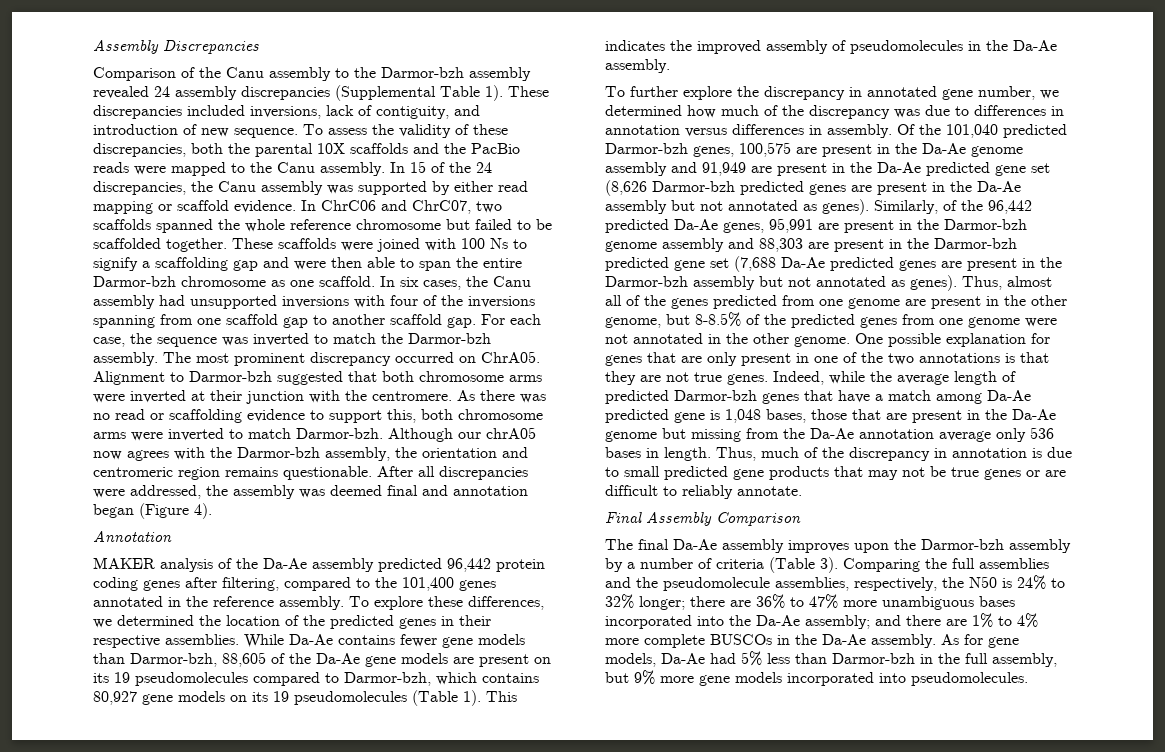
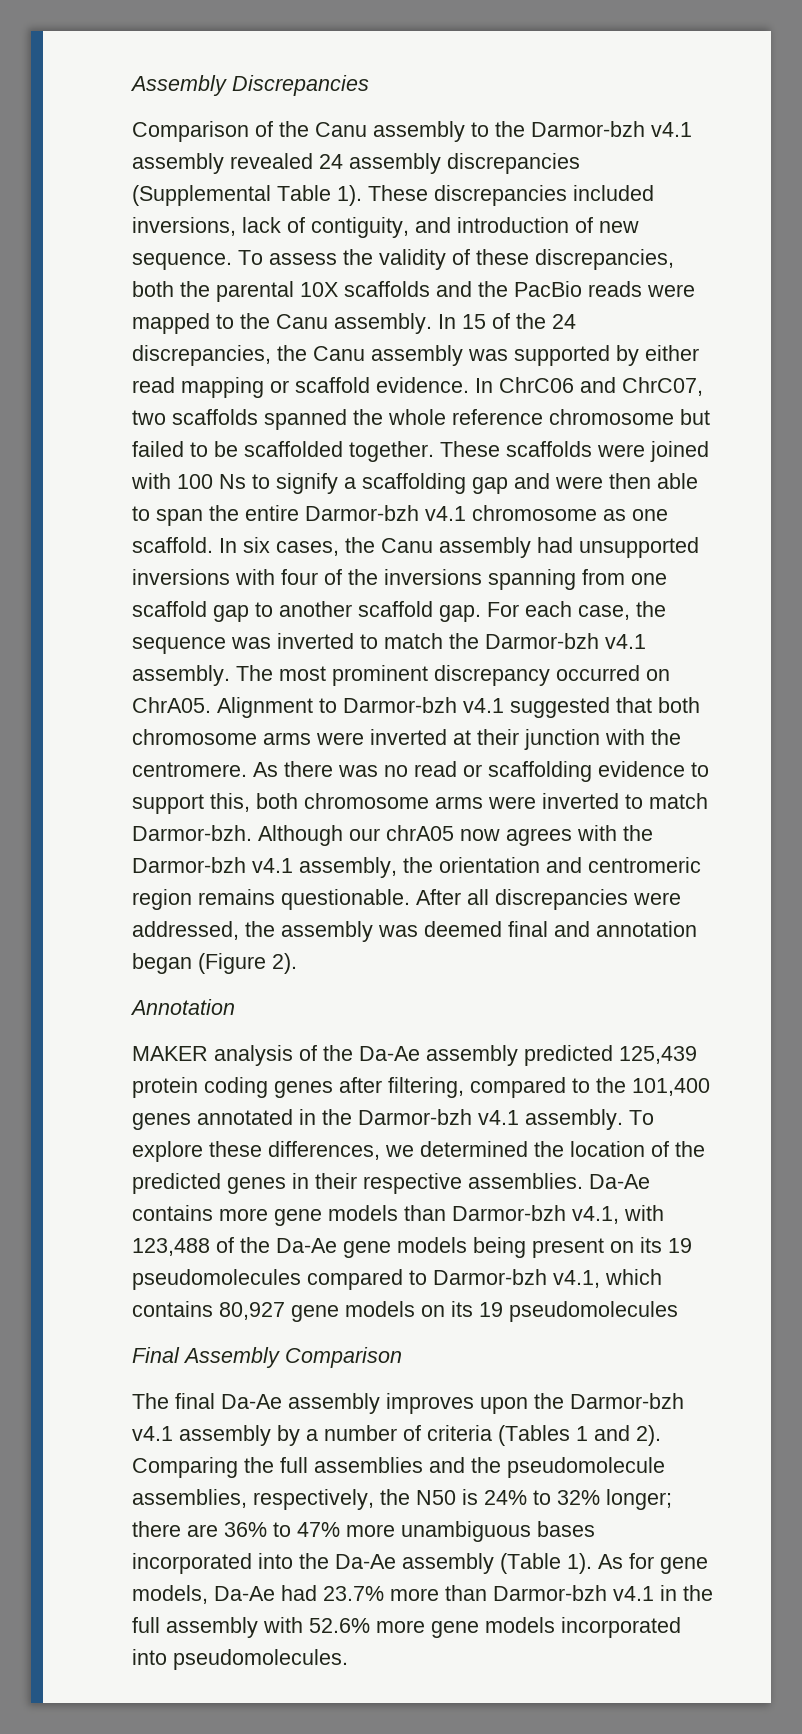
- Comparison of the Canu assembly to the Darmor-bzh assembly revealed 24 assembly discrepancies (Supplemental Table 1).
+ Comparison of the Canu assembly to the Darmor-bzh v4.1 assembly revealed 24 assembly discrepancies (Supplemental Table 1).
- These scaffolds were joined with 100 Ns to signify a scaffolding gap and were then able to span the entire Darmor-bzh chromosome as one scaffold.
+ These scaffolds were joined with 100 Ns to signify a scaffolding gap and were then able to span the entire Darmor-bzh v4.1 chromosome as one scaffold.
- For each case, the sequence was inverted to match the Darmor-bzh assembly.
+ For each case, the sequence was inverted to match the Darmor-bzh v4.1 assembly.
- Alignment to Darmor-bzh suggested that both chromosome arms were inverted at their junction with the centromere.
+ Alignment to Darmor-bzh v4.1 suggested that both chromosome arms were inverted at their junction with the centromere.
- Although our chrA05 now agrees with the Darmor-bzh assembly, the orientation and centromeric region remains questionable.
+ Although our chrA05 now agrees with the Darmor-bzh v4.1 assembly, the orientation and centromeric region remains questionable.
- After all discrepancies were addressed, the assembly was deemed final and annotation began (Figure 4).
+ After all discrepancies were addressed, the assembly was deemed final and annotation began (Figure 2).
- MAKER analysis of the Da-Ae assembly predicted 96,442 protein coding genes after filtering, compared to the 101,400 genes annotated in the reference assembly.
+ MAKER analysis of the Da-Ae assembly predicted 125,439 protein coding genes after filtering, compared to the 101,400 genes annotated in the Darmor-bzh v4.1 assembly.
- While Da-Ae contains fewer gene models than Darmor-bzh, 88,605 of the Da-Ae gene models are present on its 19 pseudomolecules compared to Darmor-bzh, which contains 80,927 gene models on its 19 pseudomolecules (Table 1). This indicates the improved assembly of pseudomolecules in the Da-Ae assembly.
- To further explore the discrepancy in annotated gene number, we determined how much of the discrepancy was due to differences in annotation versus differences in assembly. Of the 101,040 predicted Darmor-bzh genes, 100,575 are present in the Da-Ae genome assembly and 91,949 are present in the Da-Ae predicted gene set (8,626 Darmor-bzh predicted genes are present in the Da-Ae assembly but not annotated as genes). Similarly, of the 96,442 predicted Da-Ae genes, 95,991 are present in the Darmor-bzh genome assembly and 88,303 are present in the Darmor-bzh predicted gene set (7,688 Da-Ae predicted genes are present in the Darmor-bzh assembly but not annotated as genes). Thus, almost all of the genes predicted from one genome are present in the other genome, but 8-8.5% of the predicted genes from one genome were not annotated in the other genome. One possible explanation for genes that are only present in one of the two annotations is that they are not true genes. Indeed, while the average length of predicted Darmor-bzh genes that have a match among Da-Ae predicted gene is 1,048 bases, those that are present in the Da-Ae genome but missing from the Da-Ae annotation average only 536 bases in length. Thus, much of the discrepancy in annotation is due to small predicted gene products that may not be true genes or are difficult to reliably annotate.
+ Da-Ae contains more gene models than Darmor-bzh v4.1, with 123,488 of the Da-Ae gene models being present on its 19 pseudomolecules compared to Darmor-bzh v4.1, which contains 80,927 gene models on its 19 pseudomolecules
- The final Da-Ae assembly improves upon the Darmor-bzh assembly by a number of criteria (Table 3).
+ The final Da-Ae assembly improves upon the Darmor-bzh v4.1 assembly by a number of criteria (Tables 1 and 2).
- Comparing the full assemblies and the pseudomolecule assemblies, respectively, the N50 is 24% to 32% longer; there are 36% to 47% more unambiguous bases incorporated into the Da-Ae assembly; and there are 1% to 4% more complete BUSCOs in the Da-Ae assembly.
+ Comparing the full assemblies and the pseudomolecule assemblies, respectively, the N50 is 24% to 32% longer; there are 36% to 47% more unambiguous bases incorporated into the Da-Ae assembly (Table 1).
- As for gene models, Da-Ae had 5% less than Darmor-bzh in the full assembly, but 9% more gene models incorporated into pseudomolecules.
+ As for gene models, Da-Ae had 23.7% more than Darmor-bzh v4.1 in the full assembly with 52.6% more gene models incorporated into pseudomolecules.

